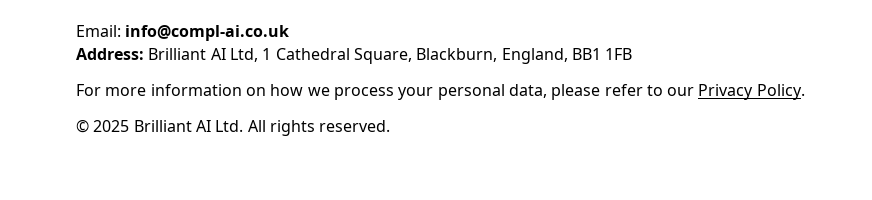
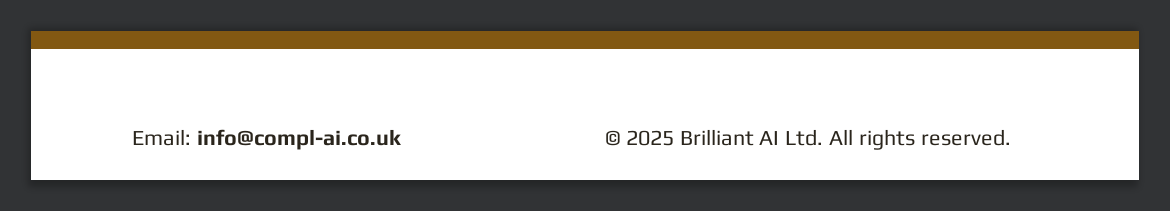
- Address: Brilliant AI Ltd, 1 Cathedral Square, Blackburn, England, BB1 1FB
- For more information on how we process your personal data, please refer to our Privacy Policy.

